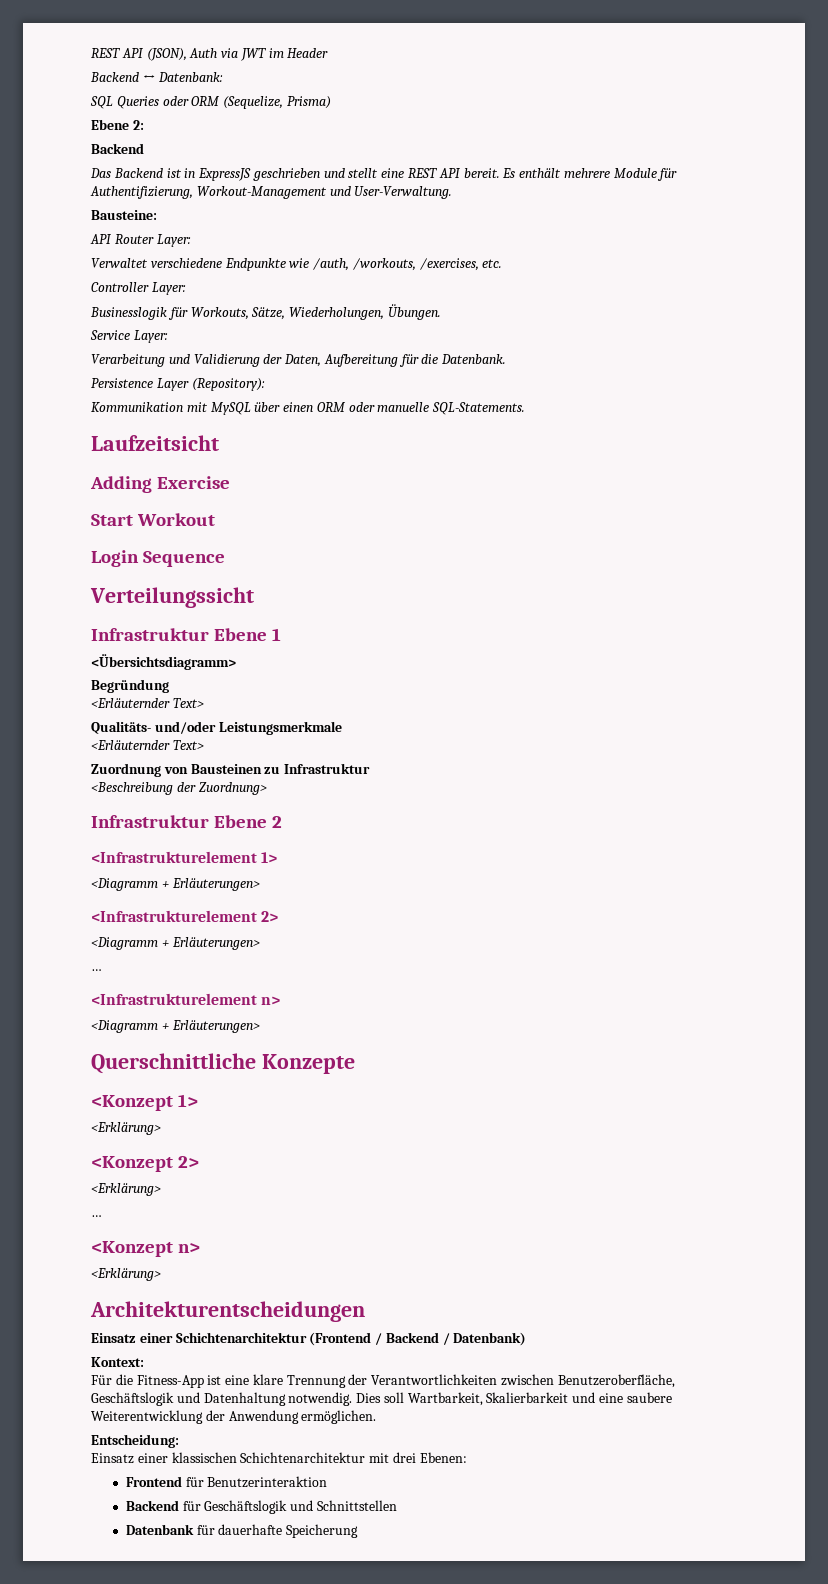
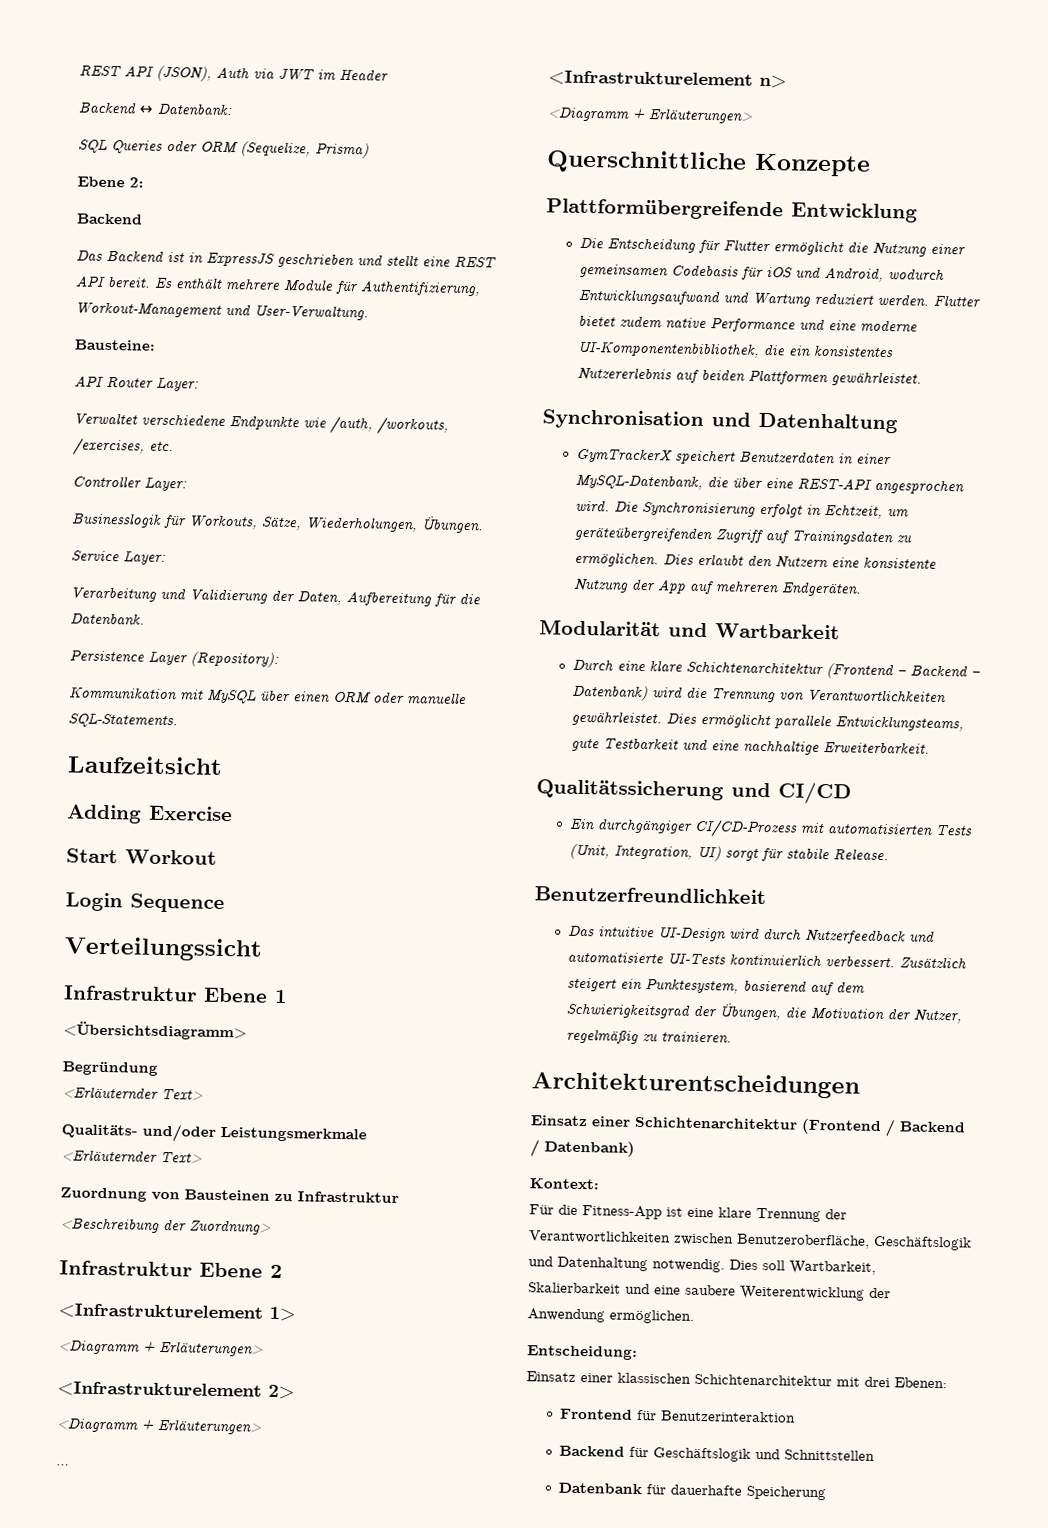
- <Konzept 1>
- <Erklärung>
- <Konzept 2>
- <Erklärung>
- …
- <Konzept n>
- <Erklärung>
+ Plattformübergreifende Entwicklung
+ Die Entscheidung für Flutter ermöglicht die Nutzung einer gemeinsamen Codebasis für iOS und Android, wodurch Entwicklungsaufwand und Wartung reduziert werden. Flutter bietet zudem native Performance und eine moderne UI-Komponentenbibliothek, die ein konsistentes Nutzererlebnis auf beiden Plattformen gewährleistet.
+ Synchronisation und Datenhaltung
+ GymTrackerX speichert Benutzerdaten in einer MySQL-Datenbank, die über eine REST-API angesprochen wird. Die Synchronisierung erfolgt in Echtzeit, um geräteübergreifenden Zugriff auf Trainingsdaten zu ermöglichen. Dies erlaubt den Nutzern eine konsistente Nutzung der App auf mehreren Endgeräten.
+ Modularität und Wartbarkeit
+ Durch eine klare Schichtenarchitektur (Frontend – Backend – Datenbank) wird die Trennung von Verantwortlichkeiten gewährleistet. Dies ermöglicht parallele Entwicklungsteams, gute Testbarkeit und eine nachhaltige Erweiterbarkeit.
+ Qualitätssicherung und CI/CD
+ Ein durchgängiger CI/CD-Prozess mit automatisierten Tests (Unit, Integration, UI) sorgt für stabile Release.
+ Benutzerfreundlichkeit
+ Das intuitive UI-Design wird durch Nutzerfeedback und automatisierte UI-Tests kontinuierlich verbessert. Zusätzlich steigert ein Punktesystem, basierend auf dem Schwierigkeitsgrad der Übungen, die Motivation der Nutzer, regelmäßig zu trainieren.

